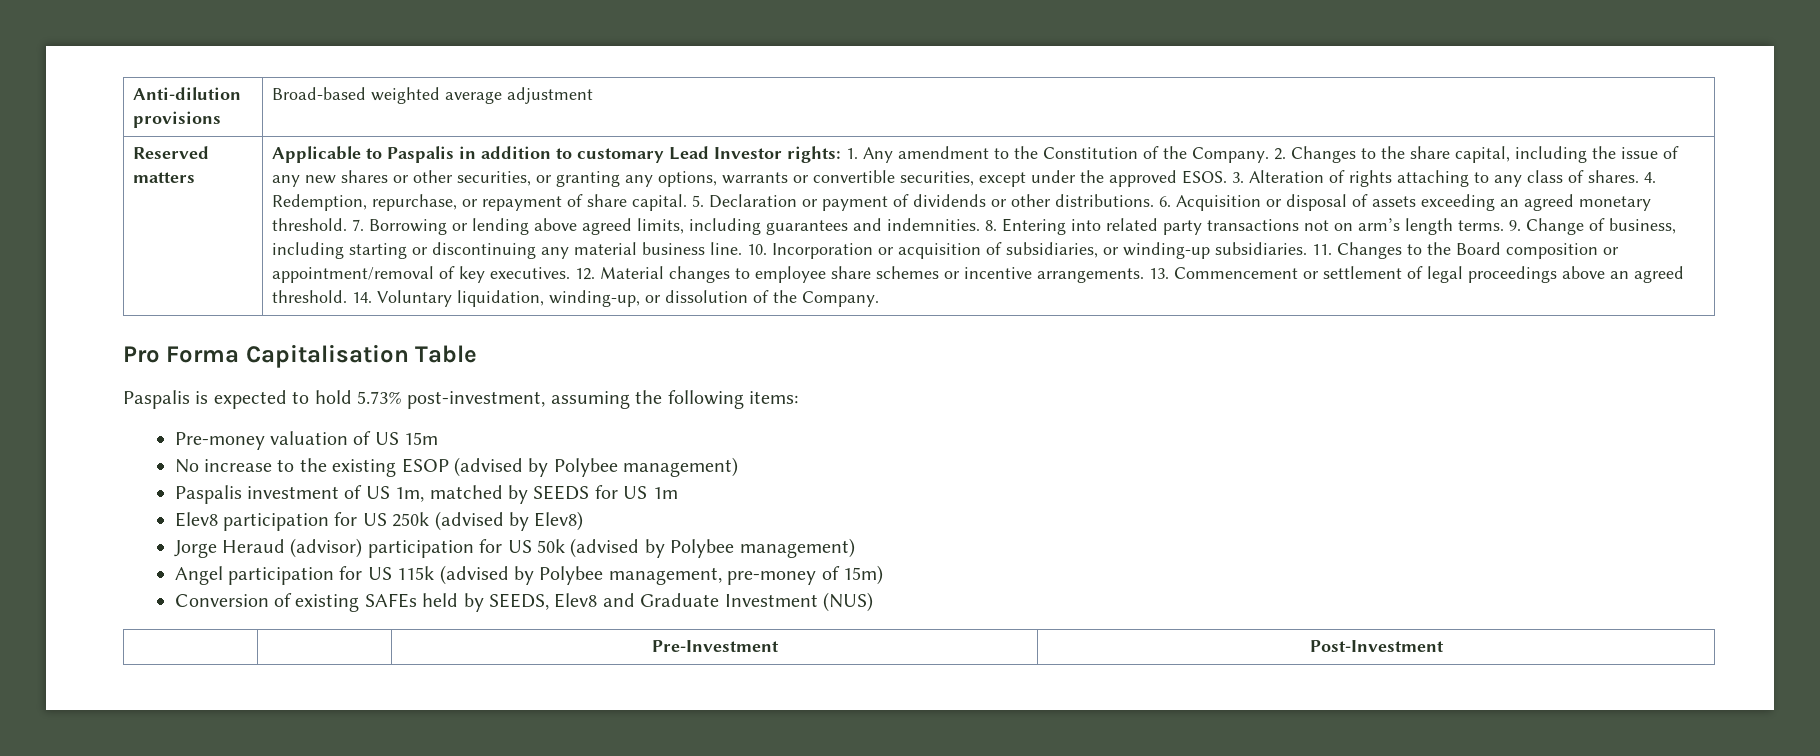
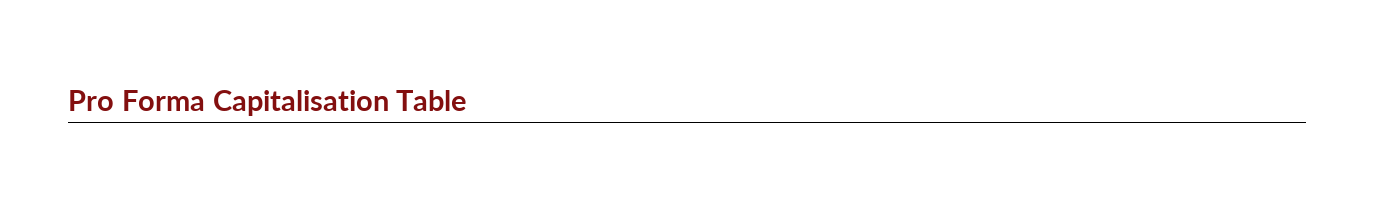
- Anti-dilution provisions | Broad-based weighted average adjustment
- Reserved matters | Applicable to Paspalis in addition to customary Lead Investor rights: 1. Any amendment to the Constitution of the Company. 2. Changes to the share capital, including the issue of any new shares or other securities, or granting any options, warrants or convertible securities, except under the approved ESOS. 3. Alteration of rights attaching to any class of shares. 4. Redemption, repurchase, or repayment of share capital. 5. Declaration or payment of dividends or other distributions. 6. Acquisition or disposal of assets exceeding an agreed monetary threshold. 7. Borrowing or lending above agreed limits, including guarantees and indemnities. 8. Entering into related party transactions not on arm’s length terms. 9. Change of business, including starting or discontinuing any material business line. 10. Incorporation or acquisition of subsidiaries, or winding-up subsidiaries. 11. Changes to the Board composition or appointment/removal of key executives. 12. Material changes to employee share schemes or incentive arrangements. 13. Commencement or settlement of legal proceedings above an agreed threshold. 14. Voluntary liquidation, winding-up, or dissolution of the Company.
  Pro Forma Capitalisation Table
- Paspalis is expected to hold 5.73% post-investment, assuming the following items:
- Pre-money valuation of US 15m
- No increase to the existing ESOP (advised by Polybee management)
- Paspalis investment of US 1m, matched by SEEDS for US 1m
- Elev8 participation for US 250k (advised by Elev8)
- Jorge Heraud (advisor) participation for US 50k (advised by Polybee management)
- Angel participation for US 115k (advised by Polybee management, pre-money of 15m)
- Conversion of existing SAFEs held by SEEDS, Elev8 and Graduate Investment (NUS)
- | | Pre-Investment | Post-Investment

